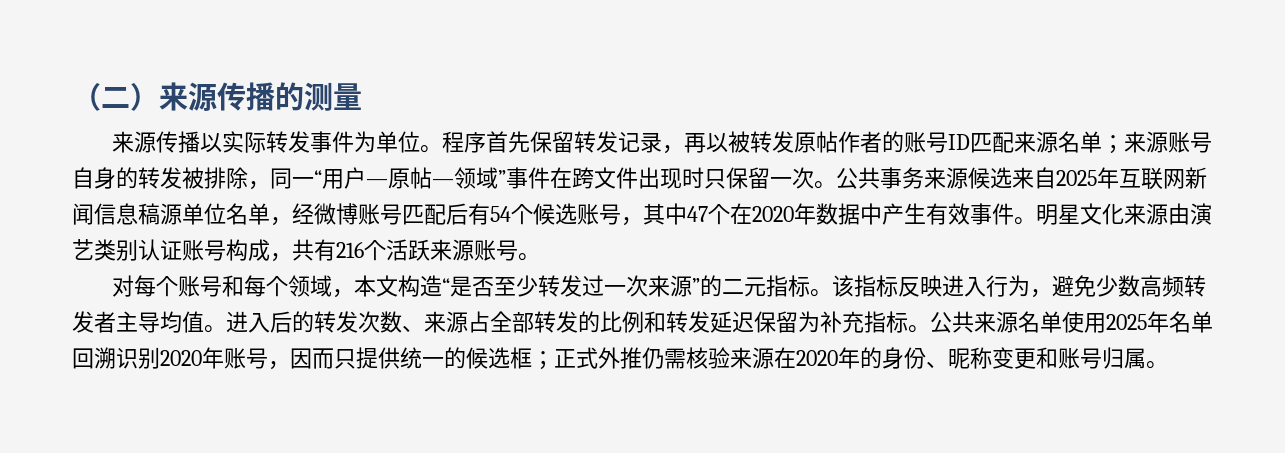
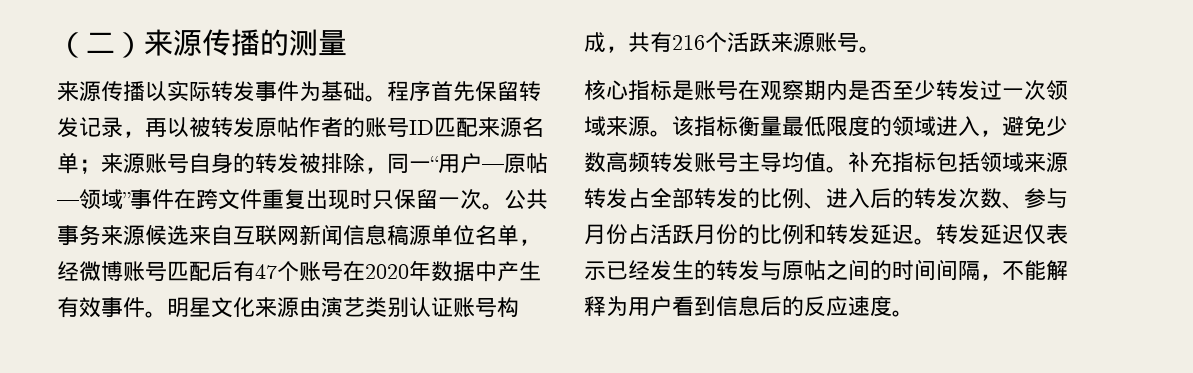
- 来源传播以实际转发事件为单位。
+ 来源传播以实际转发事件为基础。
- 程序首先保留转发记录，再以被转发原帖作者的账号ID匹配来源名单；来源账号自身的转发被排除，同一“用户—原帖—领域”事件在跨文件出现时只保留一次。
+ 程序首先保留转发记录，再以被转发原帖作者的账号ID匹配来源名单；来源账号自身的转发被排除，同一“用户—原帖—领域”事件在跨文件重复出现时只保留一次。
- 公共事务来源候选来自2025年互联网新闻信息稿源单位名单，经微博账号匹配后有54个候选账号，其中47个在2020年数据中产生有效事件。
+ 公共事务来源候选来自互联网新闻信息稿源单位名单，经微博账号匹配后有47个账号在2020年数据中产生有效事件。
- 对每个账号和每个领域，本文构造“是否至少转发过一次来源”的二元指标。该指标反映进入行为，避免少数高频转发者主导均值。
+ 核心指标是账号在观察期内是否至少转发过一次领域来源。该指标衡量最低限度的领域进入，避免少数高频转发账号主导均值。
- 进入后的转发次数、来源占全部转发的比例和转发延迟保留为补充指标。公共来源名单使用2025年名单回溯识别2020年账号，因而只提供统一的候选框；正式外推仍需核验来源在2020年的身份、昵称变更和账号归属。
+ 补充指标包括领域来源转发占全部转发的比例、进入后的转发次数、参与月份占活跃月份的比例和转发延迟。转发延迟仅表示已经发生的转发与原帖之间的时间间隔，不能解释为用户看到信息后的反应速度。

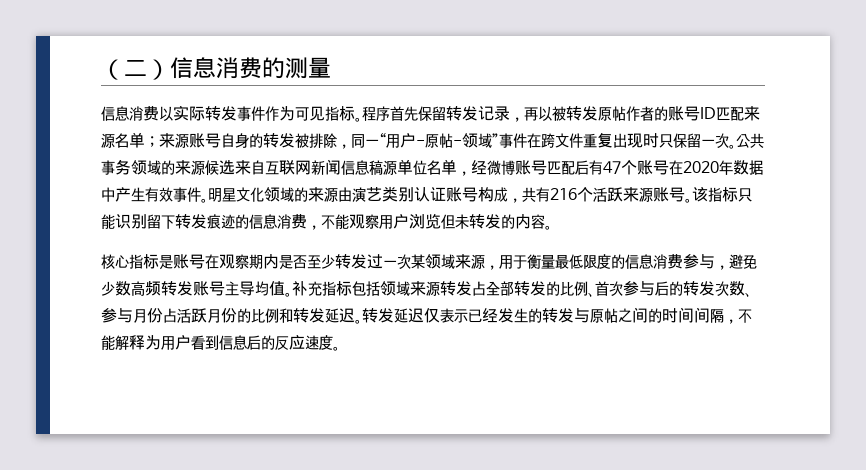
- （二）来源传播的测量
+ （二）信息消费的测量
- 来源传播以实际转发事件为基础。
+ 信息消费以实际转发事件作为可见指标。
- 程序首先保留转发记录，再以被转发原帖作者的账号ID匹配来源名单；来源账号自身的转发被排除，同一“用户—原帖—领域”事件在跨文件重复出现时只保留一次。
+ 程序首先保留转发记录，再以被转发原帖作者的账号ID匹配来源名单；来源账号自身的转发被排除，同一“用户-原帖-领域”事件在跨文件重复出现时只保留一次。
- 公共事务来源候选来自互联网新闻信息稿源单位名单，经微博账号匹配后有47个账号在2020年数据中产生有效事件。
+ 公共事务领域的来源候选来自互联网新闻信息稿源单位名单，经微博账号匹配后有47个账号在2020年数据中产生有效事件。
- 明星文化来源由演艺类别认证账号构成，共有216个活跃来源账号。
+ 明星文化领域的来源由演艺类别认证账号构成，共有216个活跃来源账号。该指标只能识别留下转发痕迹的信息消费，不能观察用户浏览但未转发的内容。
- 核心指标是账号在观察期内是否至少转发过一次领域来源。该指标衡量最低限度的领域进入，避免少数高频转发账号主导均值。
+ 核心指标是账号在观察期内是否至少转发过一次某领域来源，用于衡量最低限度的信息消费参与，避免少数高频转发账号主导均值。
- 补充指标包括领域来源转发占全部转发的比例、进入后的转发次数、参与月份占活跃月份的比例和转发延迟。
+ 补充指标包括领域来源转发占全部转发的比例、首次参与后的转发次数、参与月份占活跃月份的比例和转发延迟。

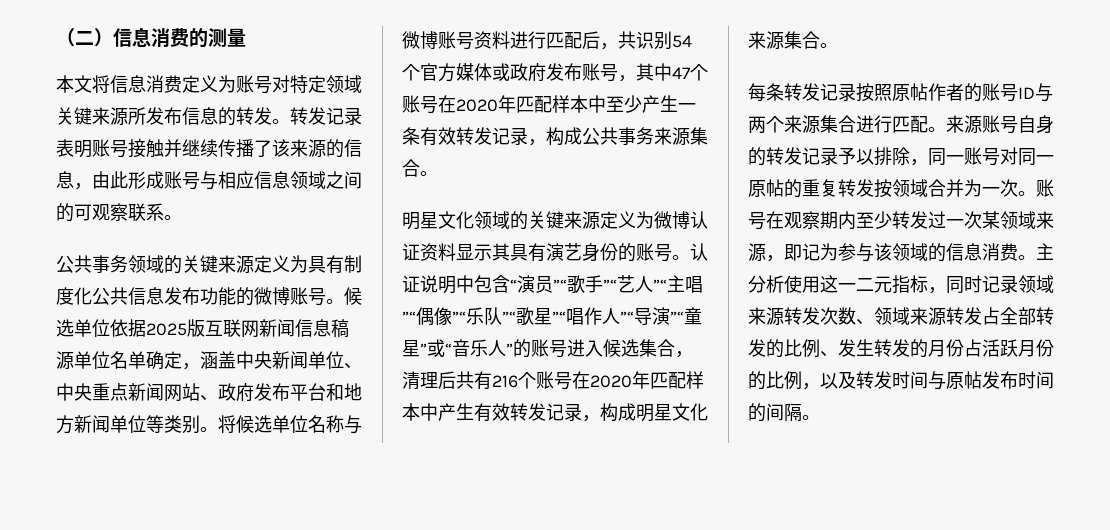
- 信息消费以实际转发事件作为可见指标。程序首先保留转发记录，再以被转发原帖作者的账号ID匹配来源名单；来源账号自身的转发被排除，同一“用户-原帖-领域”事件在跨文件重复出现时只保留一次。公共事务领域的来源候选来自互联网新闻信息稿源单位名单，经微博账号匹配后有47个账号在2020年数据中产生有效事件。明星文化领域的来源由演艺类别认证账号构成，共有216个活跃来源账号。该指标只能识别留下转发痕迹的信息消费，不能观察用户浏览但未转发的内容。
- 核心指标是账号在观察期内是否至少转发过一次某领域来源，用于衡量最低限度的信息消费参与，避免少数高频转发账号主导均值。补充指标包括领域来源转发占全部转发的比例、首次参与后的转发次数、参与月份占活跃月份的比例和转发延迟。转发延迟仅表示已经发生的转发与原帖之间的时间间隔，不能解释为用户看到信息后的反应速度。
+ 本文将信息消费定义为账号对特定领域关键来源所发布信息的转发。转发记录表明账号接触并继续传播了该来源的信息，由此形成账号与相应信息领域之间的可观察联系。
+ 公共事务领域的关键来源定义为具有制度化公共信息发布功能的微博账号。候选单位依据2025版互联网新闻信息稿源单位名单确定，涵盖中央新闻单位、中央重点新闻网站、政府发布平台和地方新闻单位等类别。将候选单位名称与微博账号资料进行匹配后，共识别54个官方媒体或政府发布账号，其中47个账号在2020年匹配样本中至少产生一条有效转发记录，构成公共事务来源集合。
+ 明星文化领域的关键来源定义为微博认证资料显示其具有演艺身份的账号。认证说明中包含“演员”“歌手”“艺人”“主唱”“偶像”“乐队”“歌星”“唱作人”“导演”“童星”或“音乐人”的账号进入候选集合，清理后共有216个账号在2020年匹配样本中产生有效转发记录，构成明星文化来源集合。
+ 每条转发记录按照原帖作者的账号ID与两个来源集合进行匹配。来源账号自身的转发记录予以排除，同一账号对同一原帖的重复转发按领域合并为一次。账号在观察期内至少转发过一次某领域来源，即记为参与该领域的信息消费。主分析使用这一二元指标，同时记录领域来源转发次数、领域来源转发占全部转发的比例、发生转发的月份占活跃月份的比例，以及转发时间与原帖发布时间的间隔。

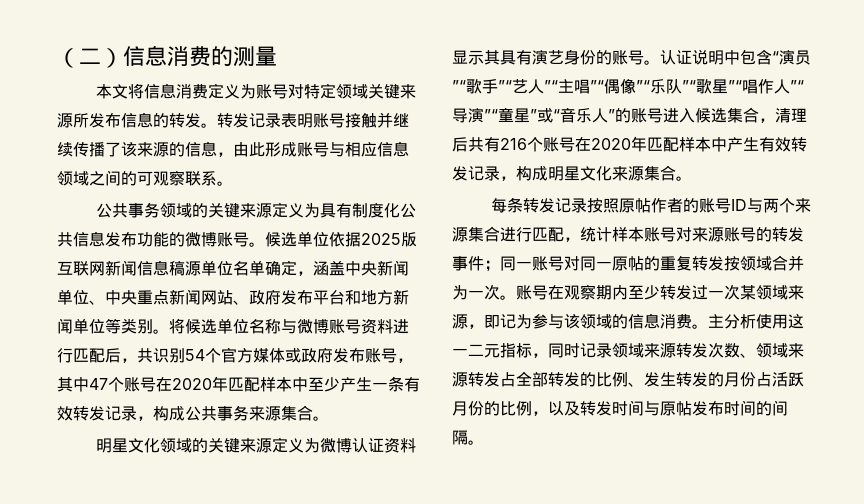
- 每条转发记录按照原帖作者的账号ID与两个来源集合进行匹配。来源账号自身的转发记录予以排除，同一账号对同一原帖的重复转发按领域合并为一次。
+ 每条转发记录按照原帖作者的账号ID与两个来源集合进行匹配，统计样本账号对来源账号的转发事件；同一账号对同一原帖的重复转发按领域合并为一次。

